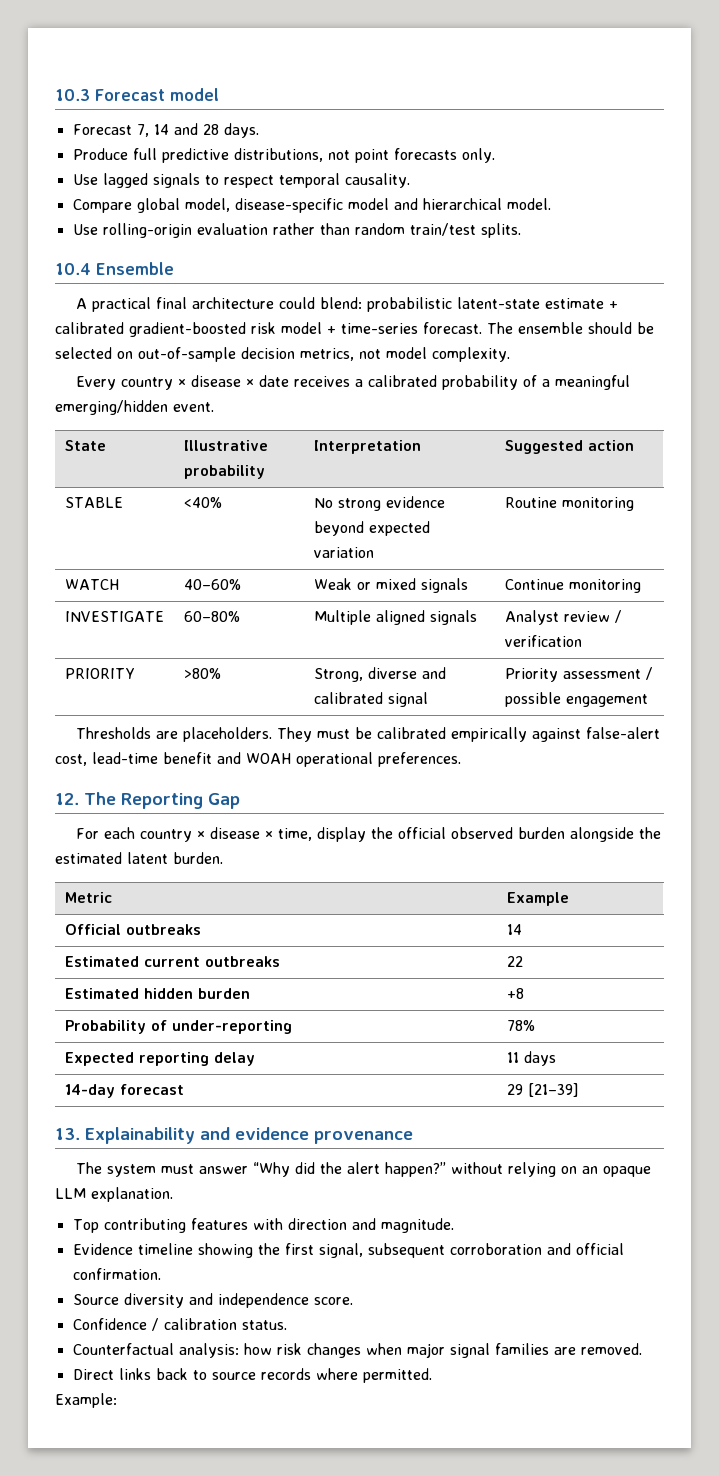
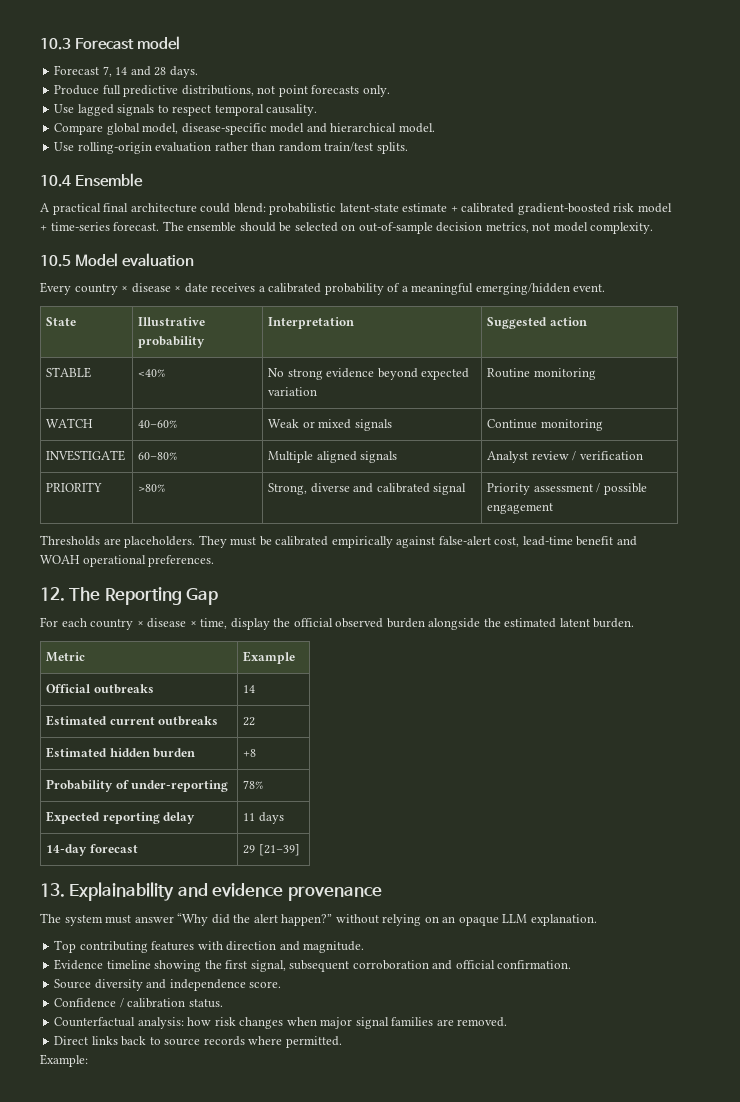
+ 10.5 Model evaluation

